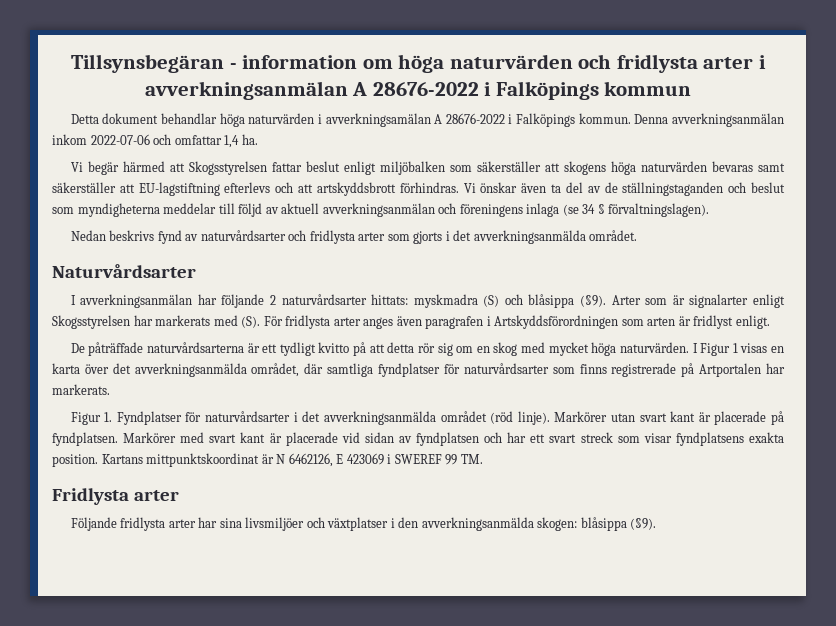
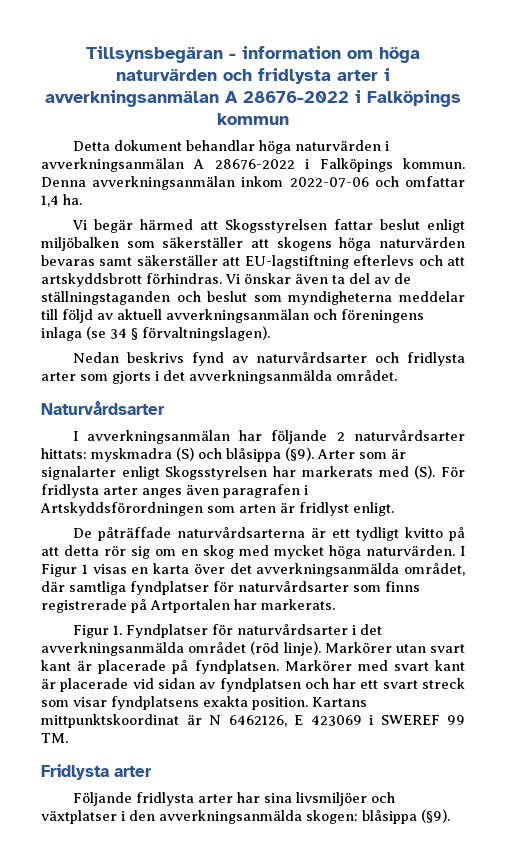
- Detta dokument behandlar höga naturvärden i avverkningsamälan A 28676-2022 i Falköpings kommun.
+ Detta dokument behandlar höga naturvärden i avverkningsanmälan A 28676-2022 i Falköpings kommun.

